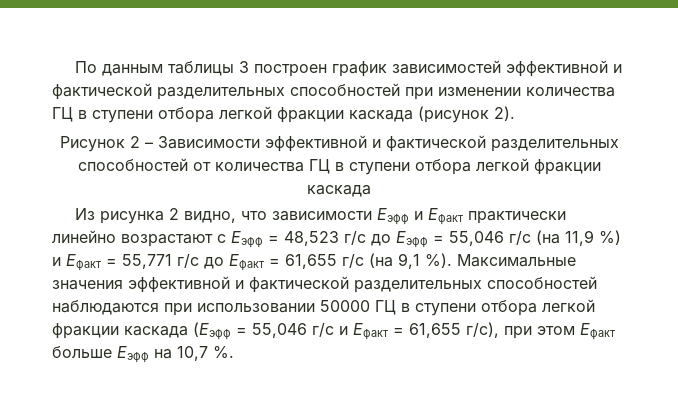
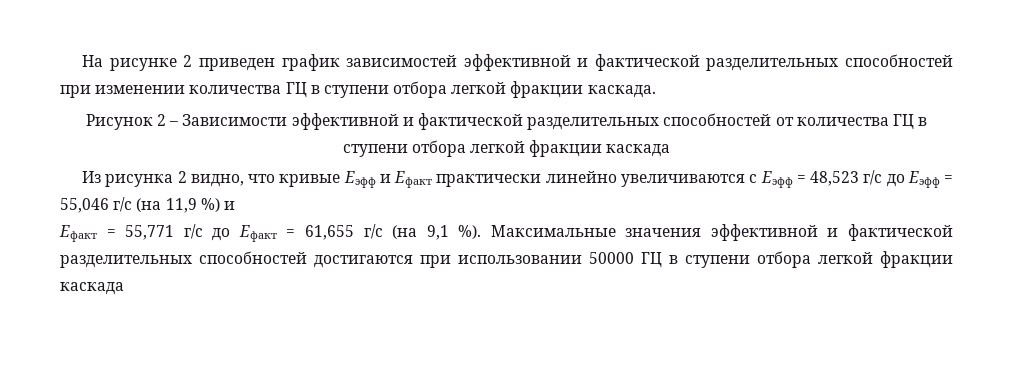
- По данным таблицы 3 построен график зависимостей эффективной и фактической разделительных способностей при изменении количества ГЦ в ступени отбора легкой фракции каскада (рисунок 2).
+ На рисунке 2 приведен график зависимостей эффективной и фактической разделительных способностей при изменении количества ГЦ в ступени отбора легкой фракции каскада.
- Из рисунка 2 видно, что зависимости Eэфф и Eфакт практически линейно возрастают с Eэфф = 48,523 г/с до Eэфф = 55,046 г/с (на 11,9 %) и Eфакт = 55,771 г/с до Eфакт = 61,655 г/с (на 9,1 %).
+ Из рисунка 2 видно, что кривые Eэфф и Eфакт практически линейно увеличиваются с Eэфф = 48,523 г/с до Eэфф = 55,046 г/с (на 11,9 %) и
+ Eфакт = 55,771 г/с до Eфакт = 61,655 г/с (на 9,1 %).
- Максимальные значения эффективной и фактической разделительных способностей наблюдаются при использовании 50000 ГЦ в ступени отбора легкой фракции каскада (Eэфф = 55,046 г/с и Eфакт = 61,655 г/с), при этом Eфакт больше Eэфф на 10,7 %.
+ Максимальные значения эффективной и фактической разделительных способностей достигаются при использовании 50000 ГЦ в ступени отбора легкой фракции каскада

